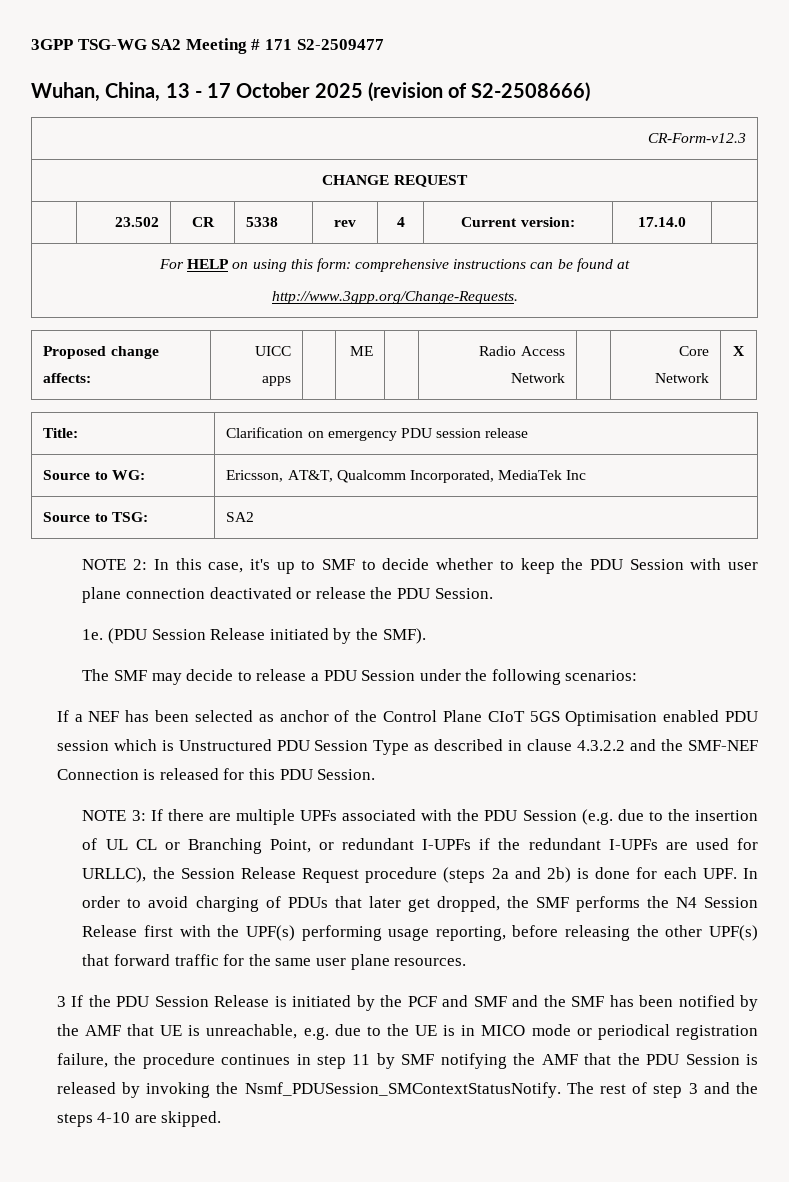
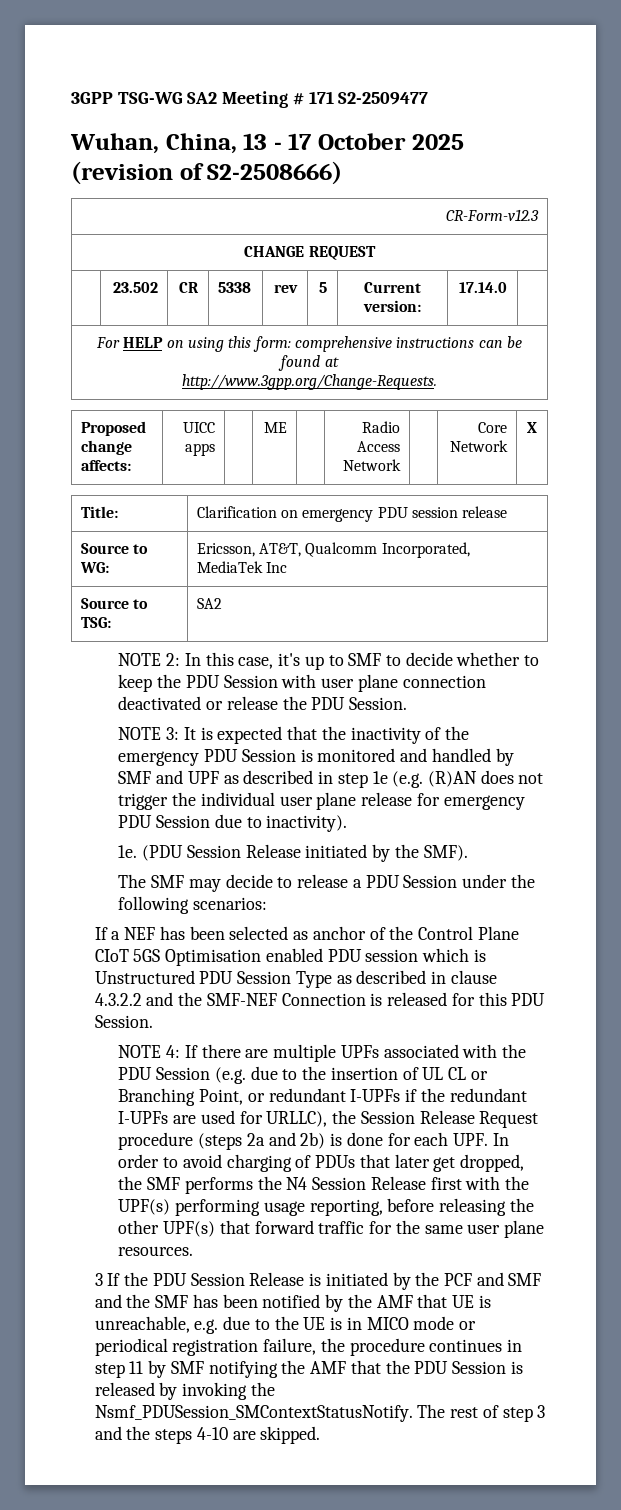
- | 23.502 | CR | 5338 | rev | 4 | Current version: | 17.14.0 |
+ | 23.502 | CR | 5338 | rev | 5 | Current version: | 17.14.0 |
+ NOTE 3: It is expected that the inactivity of the emergency PDU Session is monitored and handled by SMF and UPF as described in step 1e (e.g. (R)AN does not trigger the individual user plane release for emergency PDU Session due to inactivity).
- NOTE 3:
+ NOTE 4:

